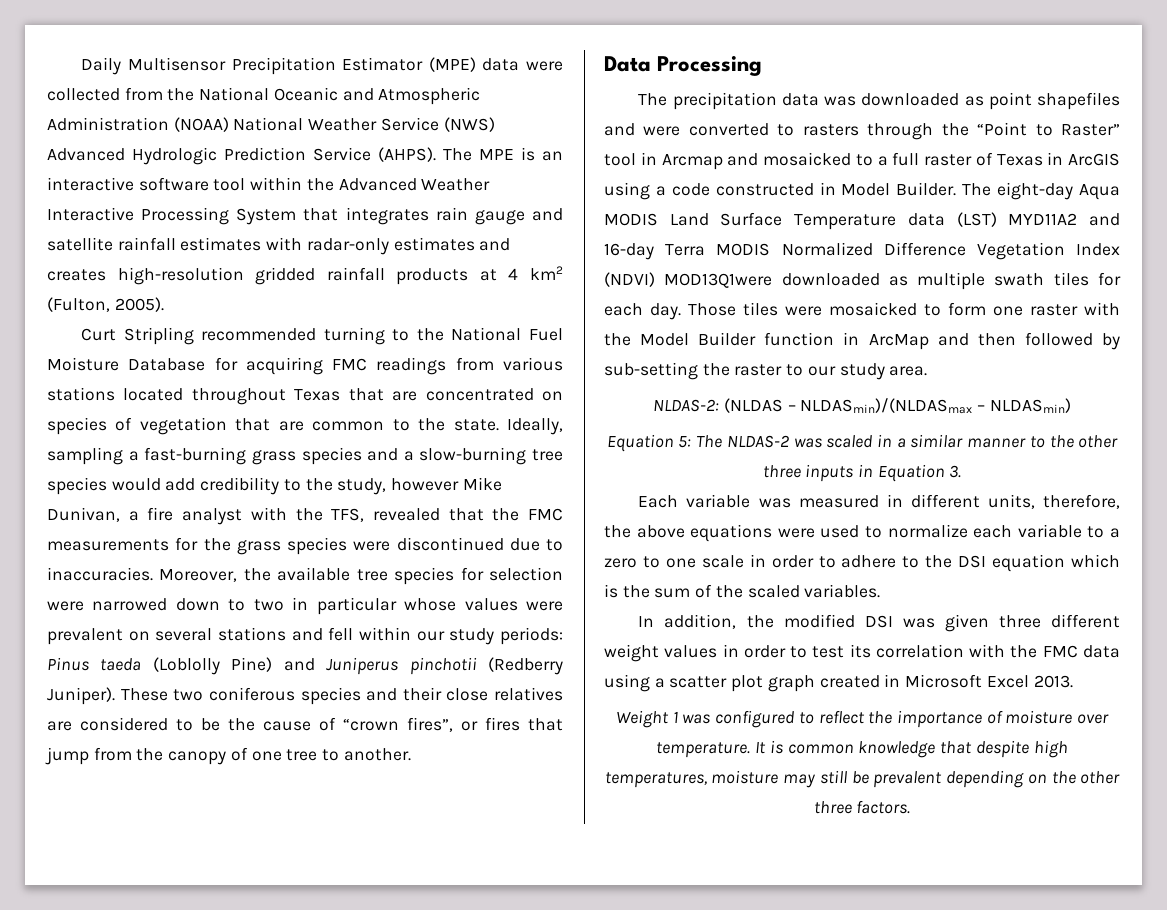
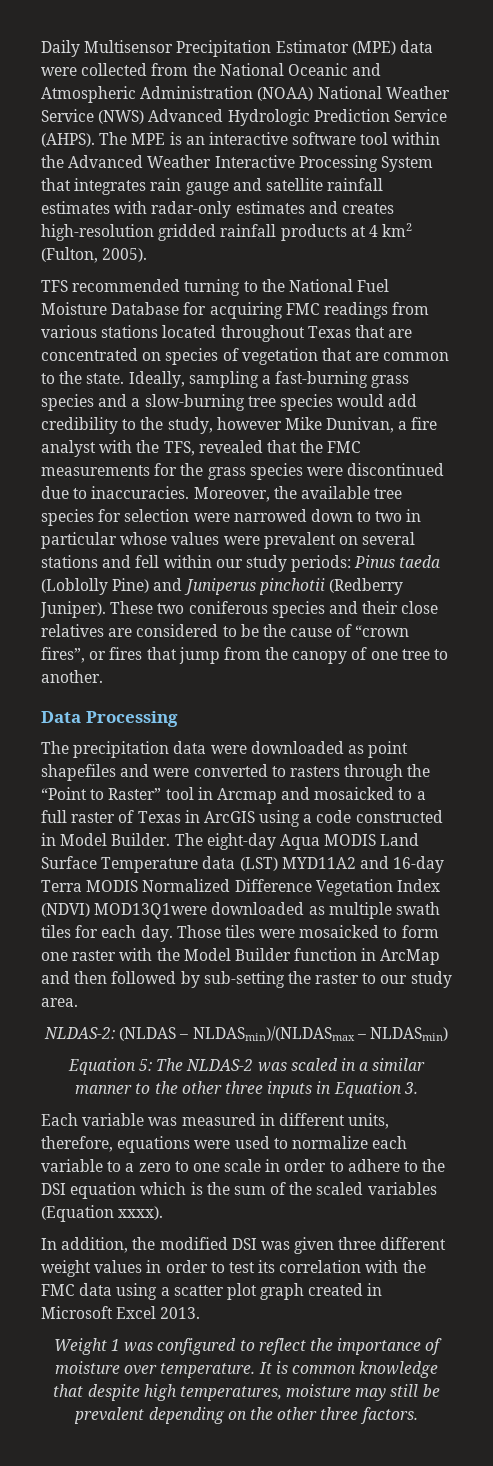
- Curt Stripling recommended turning to the National Fuel Moisture Database for acquiring FMC readings from various stations located throughout Texas that are concentrated on species of vegetation that are common to the state.
+ TFS recommended turning to the National Fuel Moisture Database for acquiring FMC readings from various stations located throughout Texas that are concentrated on species of vegetation that are common to the state.
- The precipitation data was downloaded as point shapefiles and were converted to rasters through the “Point to Raster” tool in Arcmap and mosaicked to a full raster of Texas in ArcGIS using a code constructed in Model Builder.
+ The precipitation data were downloaded as point shapefiles and were converted to rasters through the “Point to Raster” tool in Arcmap and mosaicked to a full raster of Texas in ArcGIS using a code constructed in Model Builder.
- Each variable was measured in different units, therefore, the above equations were used to normalize each variable to a zero to one scale in order to adhere to the DSI equation which is the sum of the scaled variables.
+ Each variable was measured in different units, therefore, equations were used to normalize each variable to a zero to one scale in order to adhere to the DSI equation which is the sum of the scaled variables (Equation xxxx).

